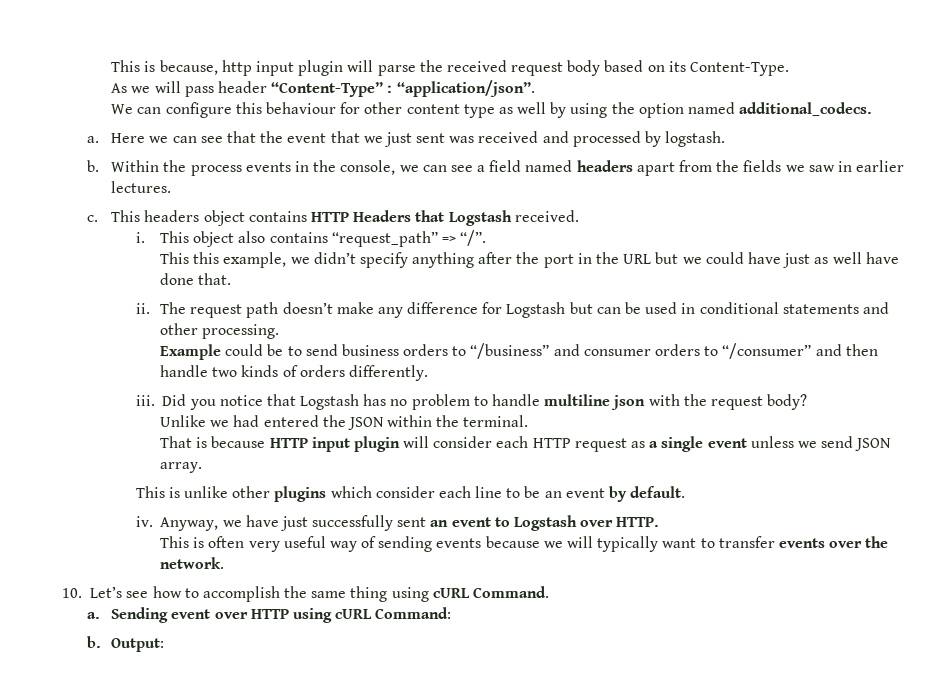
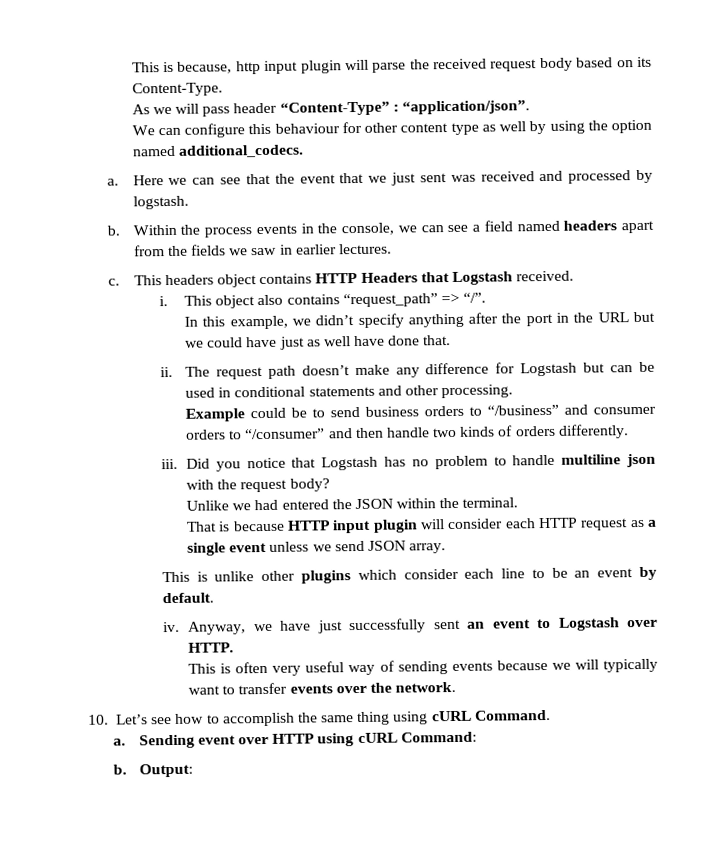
- This this example, we didn’t specify anything after the port in the URL but we could have just as well have done that.
+ In this example, we didn’t specify anything after the port in the URL but we could have just as well have done that.

